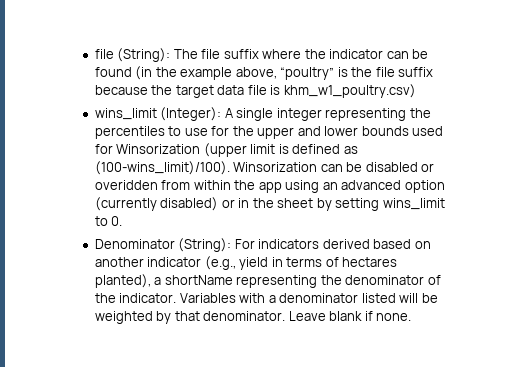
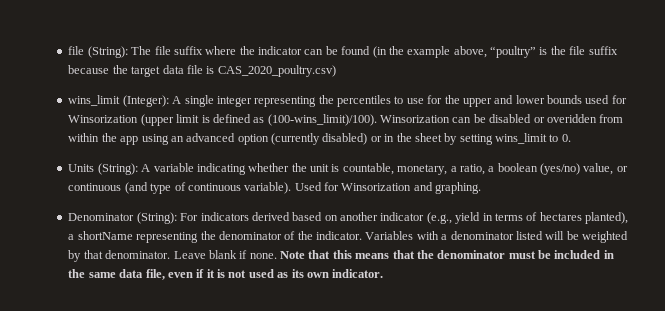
- file (String): The file suffix where the indicator can be found (in the example above, “poultry” is the file suffix because the target data file is khm_w1_poultry.csv)
+ file (String): The file suffix where the indicator can be found (in the example above, “poultry” is the file suffix because the target data file is CAS_2020_poultry.csv)
+ Units (String): A variable indicating whether the unit is countable, monetary, a ratio, a boolean (yes/no) value, or continuous (and type of continuous variable). Used for Winsorization and graphing.
+ Note that this means that the denominator must be included in the same data file, even if it is not used as its own indicator.

